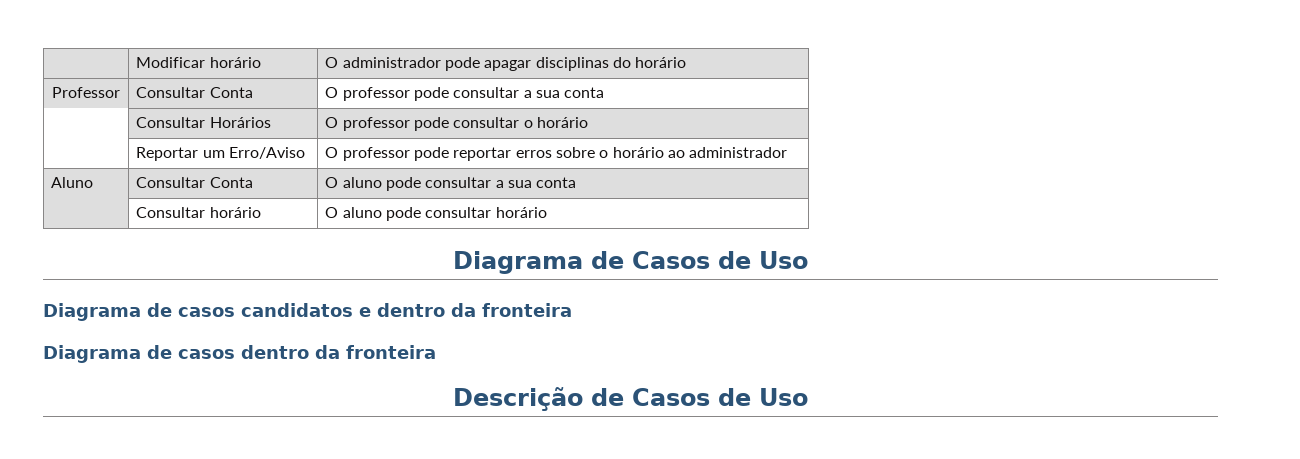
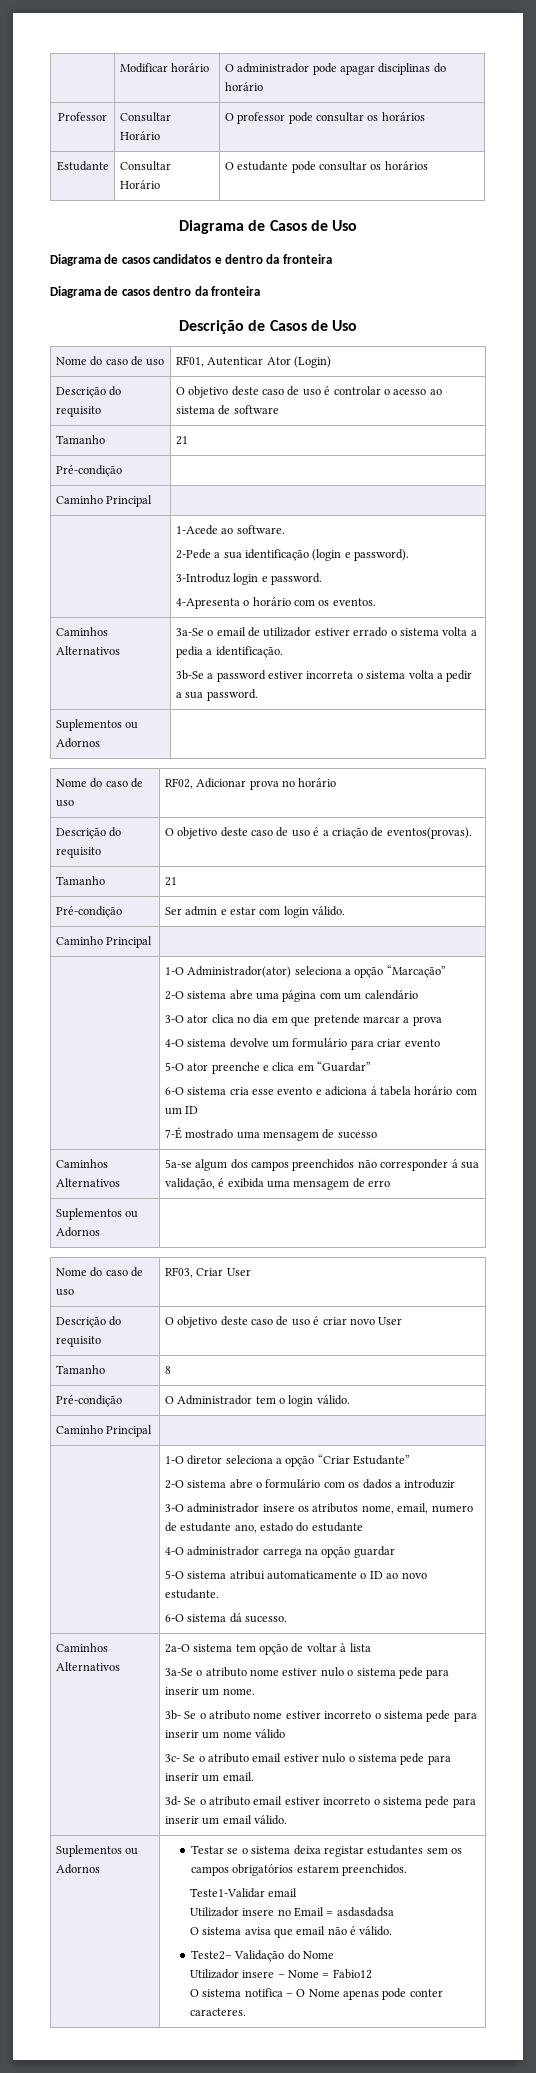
- Professor | Consultar Conta | O professor pode consultar a sua conta
- | Consultar Horários | O professor pode consultar o horário
- | Reportar um Erro/Aviso | O professor pode reportar erros sobre o horário ao administrador
- Aluno | Consultar Conta | O aluno pode consultar a sua conta
- | Consultar horário | O aluno pode consultar horário
+ Professor | Consultar Horário | O professor pode consultar os horários
+ Estudante | Consultar Horário | O estudante pode consultar os horários
+ Nome do caso de uso | RF01, Autenticar Ator (Login)
+ Descrição do requisito | O objetivo deste caso de uso é controlar o acesso ao sistema de software
+ Tamanho | 21
+ Pré-condição |
+ Caminho Principal |
+ | 1-Acede ao software.
+ 2-Pede a sua identificação (login e password).
+ 3-Introduz login e password.
+ 4-Apresenta o horário com os eventos.
+ Caminhos Alternativos | 3a-Se o email de utilizador estiver errado o sistema volta a pedia a identificação.
+ 3b-Se a password estiver incorreta o sistema volta a pedir a sua password.
+ Suplementos ou Adornos |
+ Nome do caso de uso | RF02, Adicionar prova no horário
+ Descrição do requisito | O objetivo deste caso de uso é a criação de eventos(provas).
+ Tamanho | 21
+ Pré-condição | Ser admin e estar com login válido.
+ Caminho Principal |
+ | 1-O Administrador(ator) seleciona a opção “Marcação”
+ 2-O sistema abre uma página com um calendário
+ 3-O ator clica no dia em que pretende marcar a prova
+ 4-O sistema devolve um formulário para criar evento
+ 5-O ator preenche e clica em “Guardar”
+ 6-O sistema cria esse evento e adiciona á tabela horário com um ID
+ 7-É mostrado uma mensagem de sucesso
+ Caminhos Alternativos | 5a-se algum dos campos preenchidos não corresponder á sua validação, é exibida uma mensagem de erro
+ Suplementos ou Adornos |
+ Nome do caso de uso | RF03, Criar User
+ Descrição do requisito | O objetivo deste caso de uso é criar novo User
+ Tamanho | 8
+ Pré-condição | O Administrador tem o login válido.
+ Caminho Principal |
+ | 1-O diretor seleciona a opção “Criar Estudante”
+ 2-O sistema abre o formulário com os dados a introduzir
+ 3-O administrador insere os atributos nome, email, numero de estudante ano, estado do estudante
+ 4-O administrador carrega na opção guardar
+ 5-O sistema atribui automaticamente o ID ao novo estudante.
+ 6-O sistema dá sucesso.
+ Caminhos Alternativos | 2a-O sistema tem opção de voltar à lista
+ 3a-Se o atributo nome estiver nulo o sistema pede para inserir um nome.
+ 3b- Se o atributo nome estiver incorreto o sistema pede para inserir um nome válido
+ 3c- Se o atributo email estiver nulo o sistema pede para inserir um email.
+ 3d- Se o atributo email estiver incorreto o sistema pede para inserir um email válido.
+ Suplementos ou Adornos | Testar se o sistema deixa registar estudantes sem os campos obrigatórios estarem preenchidos.
+ Teste1-Validar email
+ Utilizador insere no Email = asdasdadsa
+ O sistema avisa que email não é válido.
+ Teste2– Validação do Nome
+ Utilizador insere – Nome = Fabio12
+ O sistema notifica – O Nome apenas pode conter caracteres.

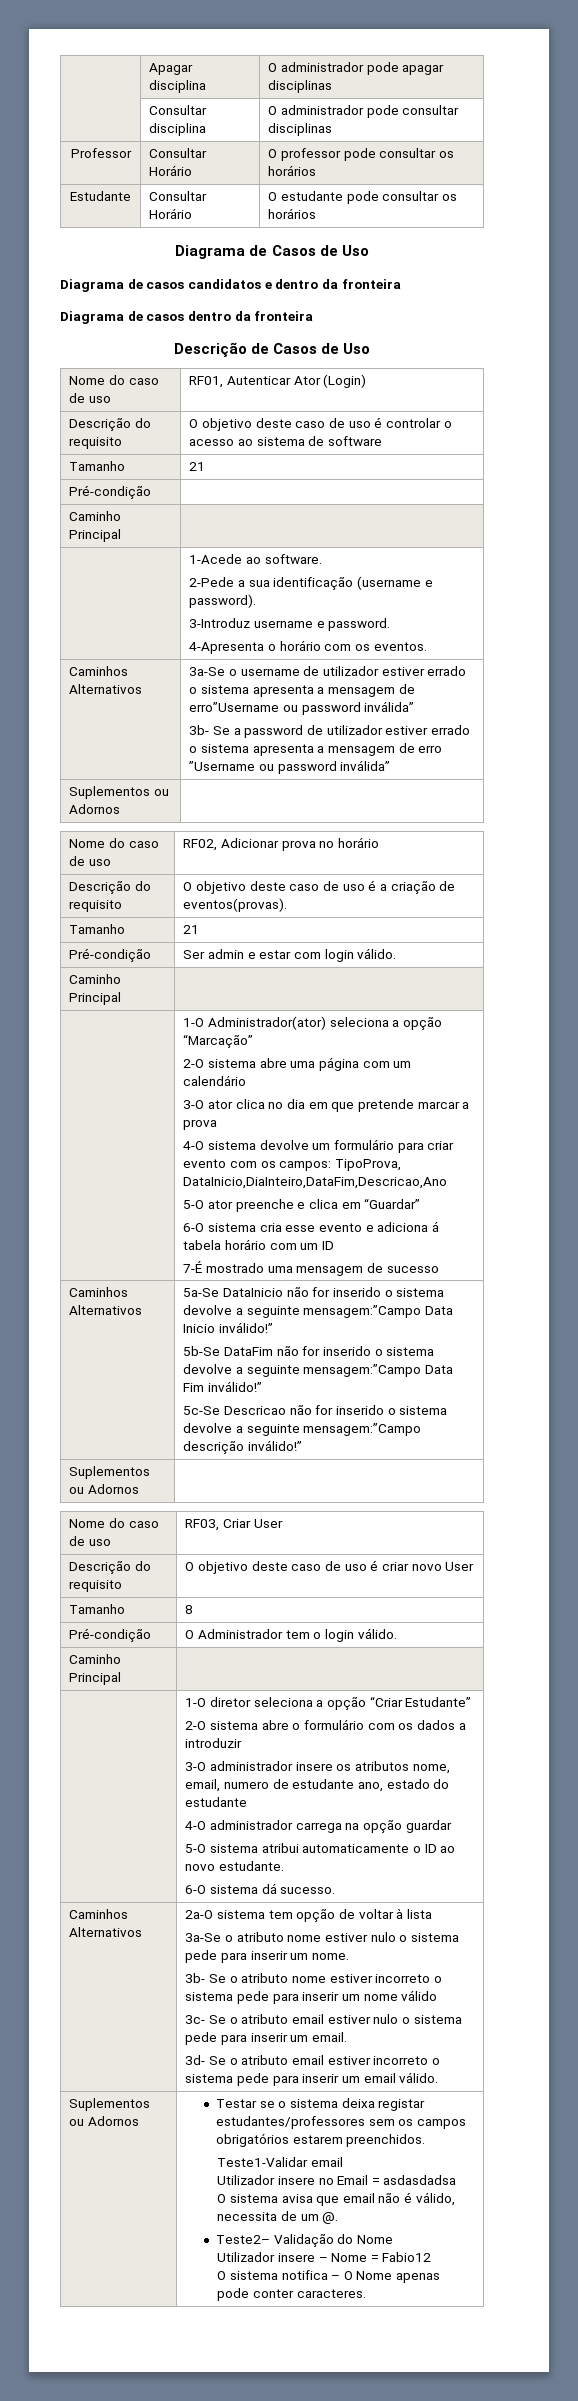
- | Modificar horário | O administrador pode apagar disciplinas do horário
+ | Apagar disciplina | O administrador pode apagar disciplinas
+ | Consultar disciplina | O administrador pode consultar disciplinas
  | 1-Acede ao software.
- 2-Pede a sua identificação (login e password).
- 3-Introduz login e password.
+ 2-Pede a sua identificação (username e password).
+ 3-Introduz username e password.
- Caminhos Alternativos | 3a-Se o email de utilizador estiver errado o sistema volta a pedia a identificação.
- 3b-Se a password estiver incorreta o sistema volta a pedir a sua password.
+ Caminhos Alternativos | 3a-Se o username de utilizador estiver errado o sistema apresenta a mensagem de erro”Username ou password inválida”
+ 3b- Se a password de utilizador estiver errado o sistema apresenta a mensagem de erro ”Username ou password inválida”
- 4-O sistema devolve um formulário para criar evento
+ 4-O sistema devolve um formulário para criar evento com os campos: TipoProva, DataInicio,DiaInteiro,DataFim,Descricao,Ano
- 5a-se algum dos campos preenchidos não corresponder á sua validação, é exibida uma mensagem de erro
+ 5a-Se DataInicio não for inserido o sistema devolve a seguinte mensagem:”Campo Data Inicio inválido!”
+ 5b-Se DataFim não for inserido o sistema devolve a seguinte mensagem:”Campo Data Fim inválido!”
+ 5c-Se Descricao não for inserido o sistema devolve a seguinte mensagem:”Campo descrição inválido!”
- Testar se o sistema deixa registar estudantes sem os campos obrigatórios estarem preenchidos.
+ Testar se o sistema deixa registar estudantes/professores sem os campos obrigatórios estarem preenchidos.
- O sistema avisa que email não é válido.
+ O sistema avisa que email não é válido, necessita de um @.

